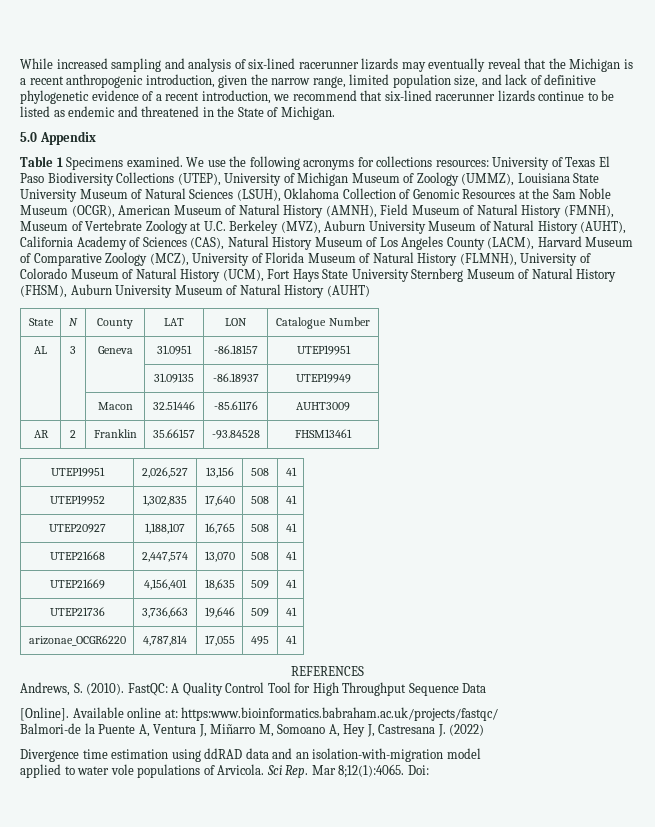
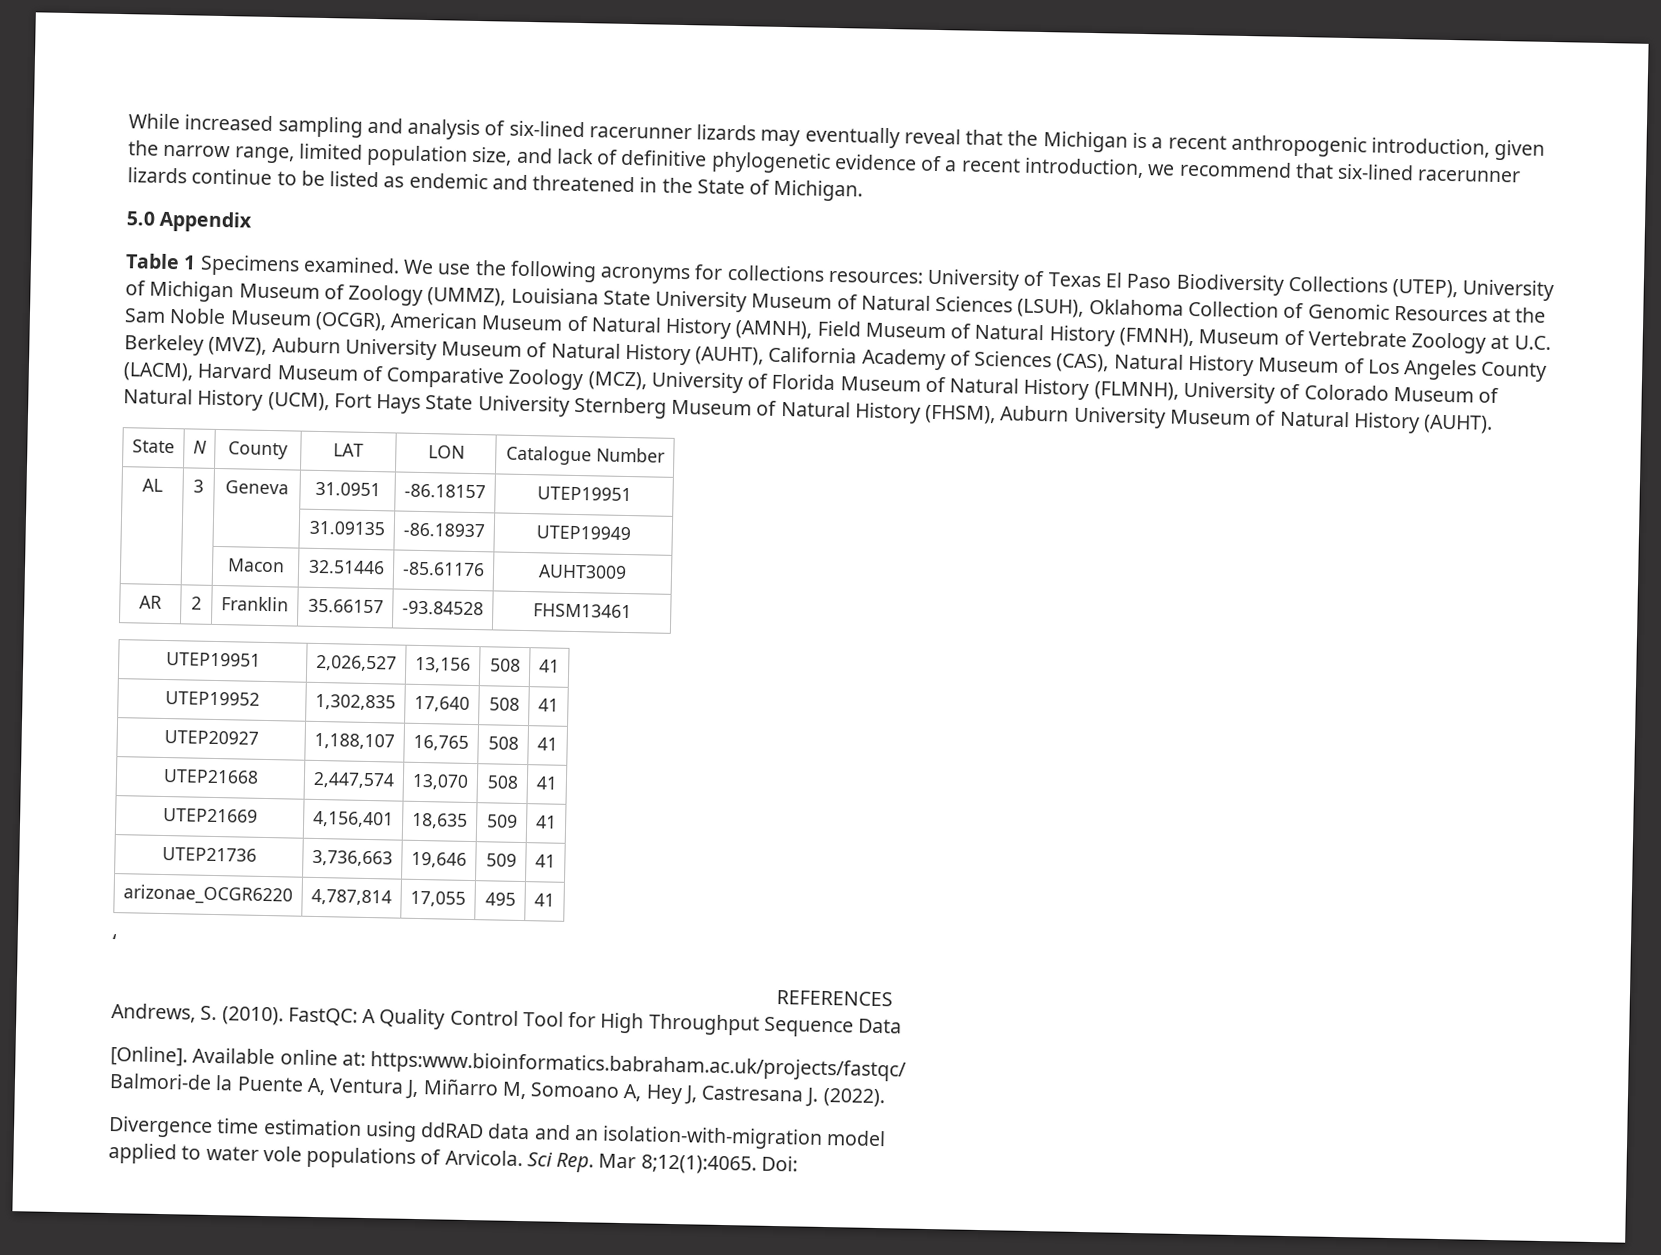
- University of Texas El Paso Biodiversity Collections (UTEP), University of Michigan Museum of Zoology (UMMZ), Louisiana State University Museum of Natural Sciences (LSUH), Oklahoma Collection of Genomic Resources at the Sam Noble Museum (OCGR), American Museum of Natural History (AMNH), Field Museum of Natural History (FMNH), Museum of Vertebrate Zoology at U.C. Berkeley (MVZ), Auburn University Museum of Natural History (AUHT), California Academy of Sciences (CAS), Natural History Museum of Los Angeles County (LACM), Harvard Museum of Comparative Zoology (MCZ), University of Florida Museum of Natural History (FLMNH), University of Colorado Museum of Natural History (UCM), Fort Hays State University Sternberg Museum of Natural History (FHSM), Auburn University Museum of Natural History (AUHT)
+ University of Texas El Paso Biodiversity Collections (UTEP), University of Michigan Museum of Zoology (UMMZ), Louisiana State University Museum of Natural Sciences (LSUH), Oklahoma Collection of Genomic Resources at the Sam Noble Museum (OCGR), American Museum of Natural History (AMNH), Field Museum of Natural History (FMNH), Museum of Vertebrate Zoology at U.C. Berkeley (MVZ), Auburn University Museum of Natural History (AUHT), California Academy of Sciences (CAS), Natural History Museum of Los Angeles County (LACM), Harvard Museum of Comparative Zoology (MCZ), University of Florida Museum of Natural History (FLMNH), University of Colorado Museum of Natural History (UCM), Fort Hays State University Sternberg Museum of Natural History (FHSM), Auburn University Museum of Natural History (AUHT).
+ ‘
- Balmori-de la Puente A, Ventura J, Miñarro M, Somoano A, Hey J, Castresana J. (2022)
+ Balmori-de la Puente A, Ventura J, Miñarro M, Somoano A, Hey J, Castresana J. (2022).

